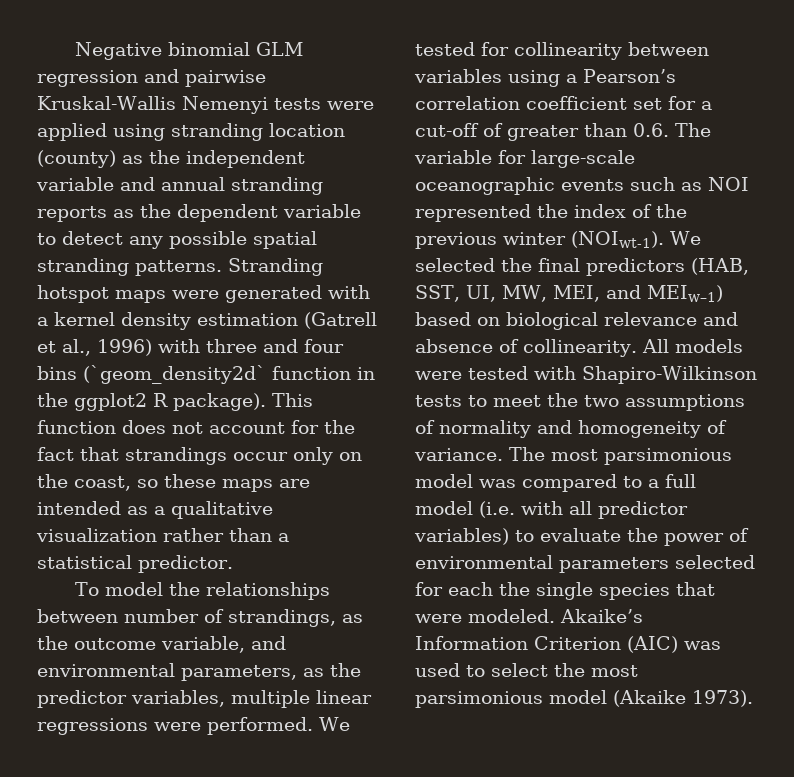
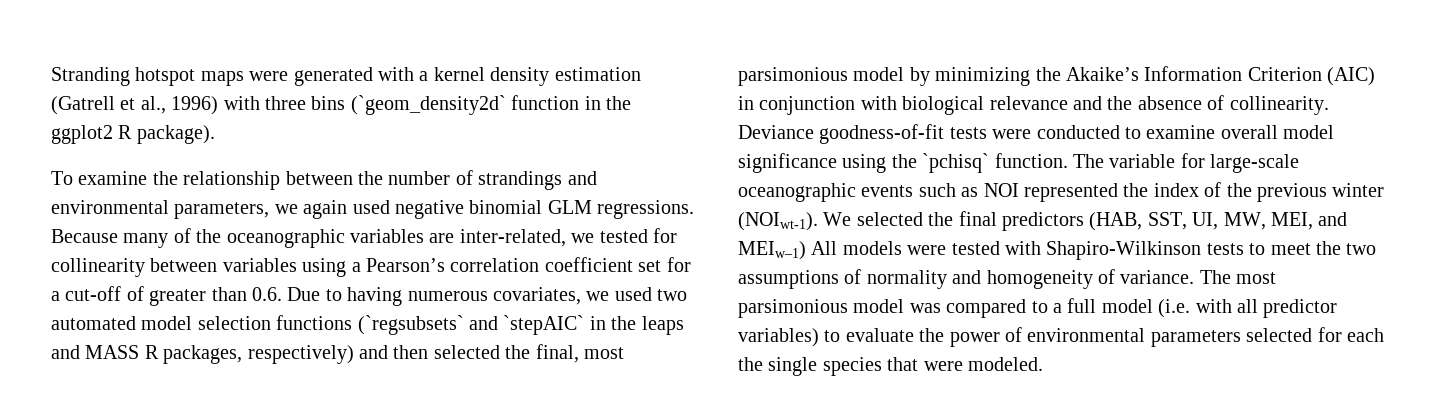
- Negative binomial GLM regression and pairwise Kruskal-Wallis Nemenyi tests were applied using stranding location (county) as the independent variable and annual stranding reports as the dependent variable to detect any possible spatial stranding patterns. Stranding hotspot maps were generated with a kernel density estimation (Gatrell et al., 1996) with three and four bins (`geom_density2d` function in the ggplot2 R package). This function does not account for the fact that strandings occur only on the coast, so these maps are intended as a qualitative visualization rather than a statistical predictor.
- To model the relationships between number of strandings, as the outcome variable, and environmental parameters, as the predictor variables, multiple linear regressions were performed. We tested for collinearity between variables using a Pearson’s correlation coefficient set for a cut-off of greater than 0.6. The variable for large-scale oceanographic events such as NOI represented the index of the previous winter (NOIwt-1).
+ Stranding hotspot maps were generated with a kernel density estimation (Gatrell et al., 1996) with three bins (`geom_density2d` function in the ggplot2 R package).
+ To examine the relationship between the number of strandings and environmental parameters, we again used negative binomial GLM regressions. Because many of the oceanographic variables are inter-related, we tested for collinearity between variables using a Pearson’s correlation coefficient set for a cut-off of greater than 0.6. Due to having numerous covariates, we used two automated model selection functions (`regsubsets` and `stepAIC` in the leaps and MASS R packages, respectively) and then selected the final, most parsimonious model by minimizing the Akaike’s Information Criterion (AIC) in conjunction with biological relevance and the absence of collinearity. Deviance goodness-of-fit tests were conducted to examine overall model significance using the `pchisq` function. The variable for large-scale oceanographic events such as NOI represented the index of the previous winter (NOIwt-1).
- We selected the final predictors (HAB, SST, UI, MW, MEI, and MEIw–1) based on biological relevance and absence of collinearity. All models were tested with Shapiro-Wilkinson tests to meet the two assumptions of normality and homogeneity of variance.
+ We selected the final predictors (HAB, SST, UI, MW, MEI, and MEIw–1) All models were tested with Shapiro-Wilkinson tests to meet the two assumptions of normality and homogeneity of variance.
- Akaike’s Information Criterion (AIC) was used to select the most parsimonious model (Akaike 1973).

